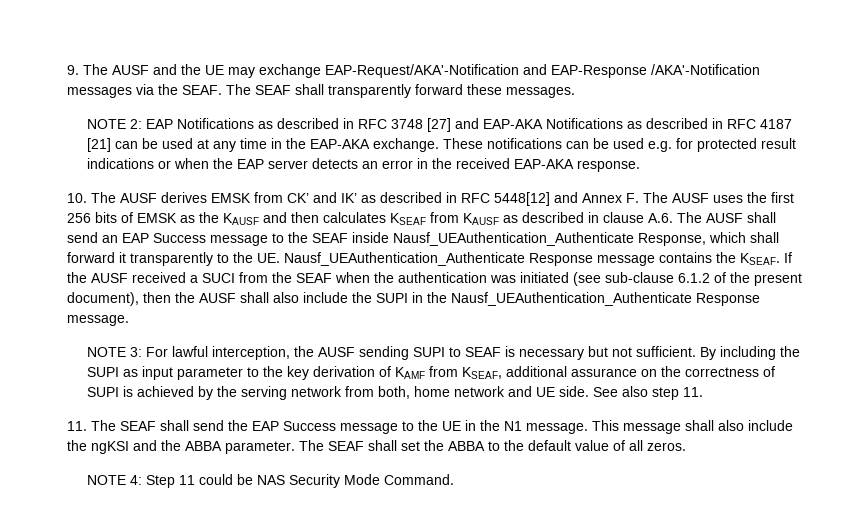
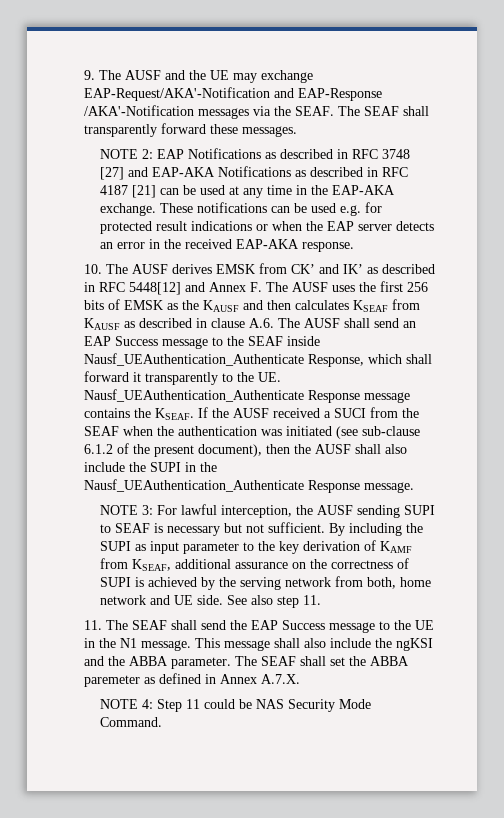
- The SEAF shall set the ABBA to the default value of all zeros.
+ The SEAF shall set the ABBA paremeter as defined in Annex A.7.X.

